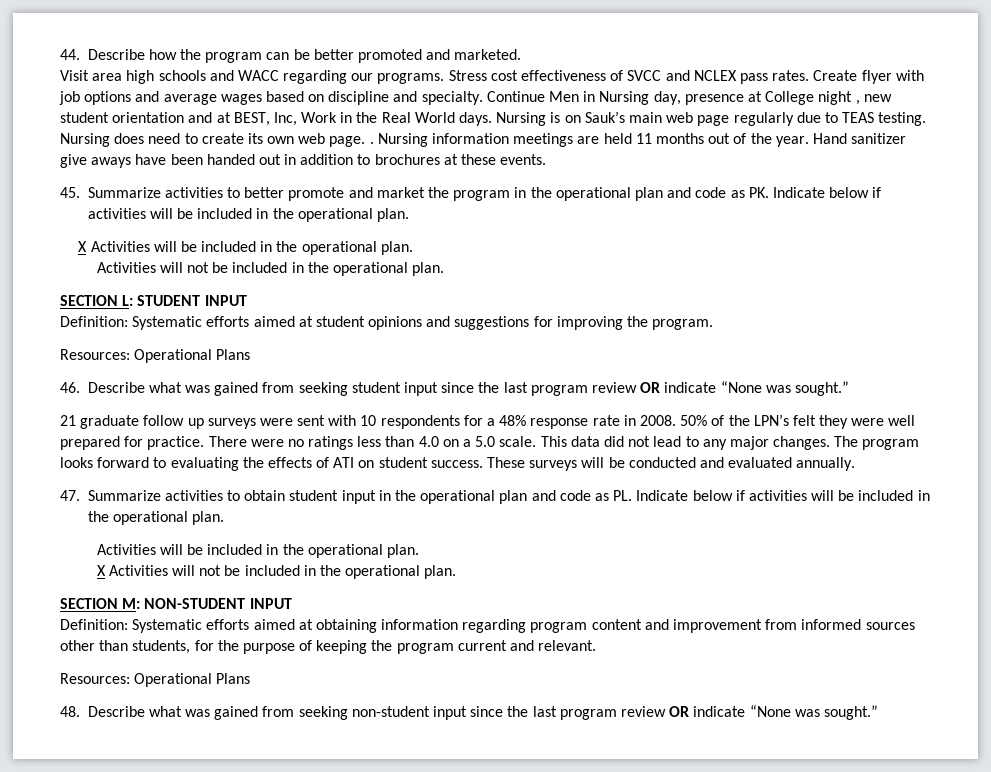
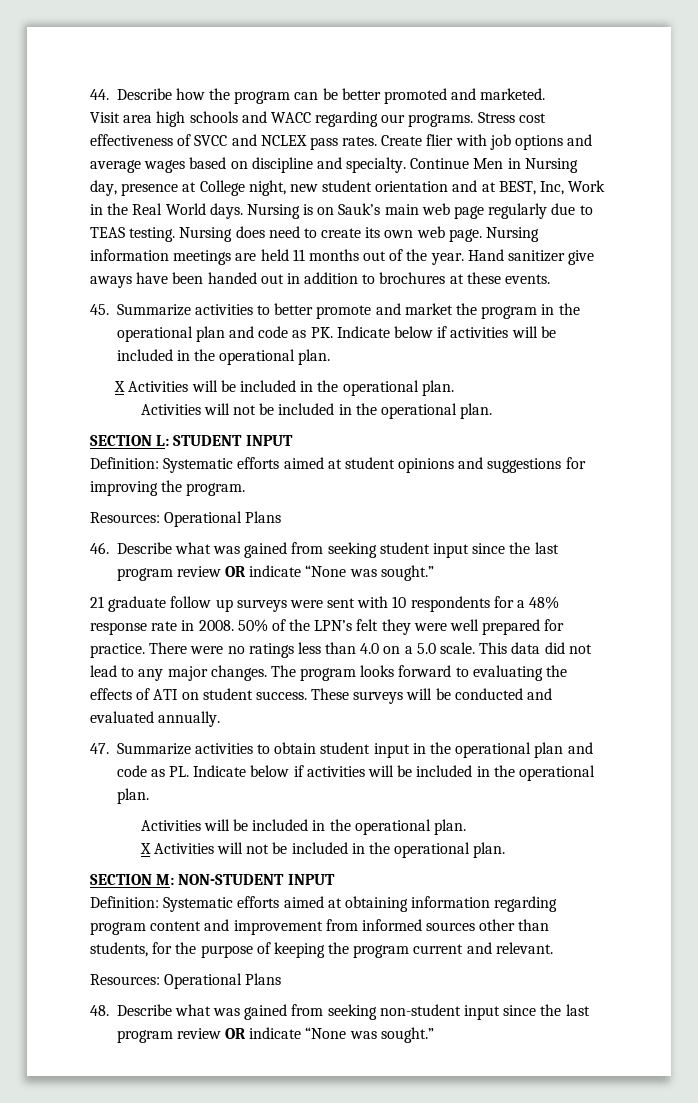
- Create flyer with job options and average wages based on discipline and specialty.
+ Create flier with job options and average wages based on discipline and specialty.
- Continue Men in Nursing day, presence at College night , new student orientation and at BEST, Inc, Work in the Real World days.
+ Continue Men in Nursing day, presence at College night, new student orientation and at BEST, Inc, Work in the Real World days.
- Nursing does need to create its own web page. .
+ Nursing does need to create its own web page.

